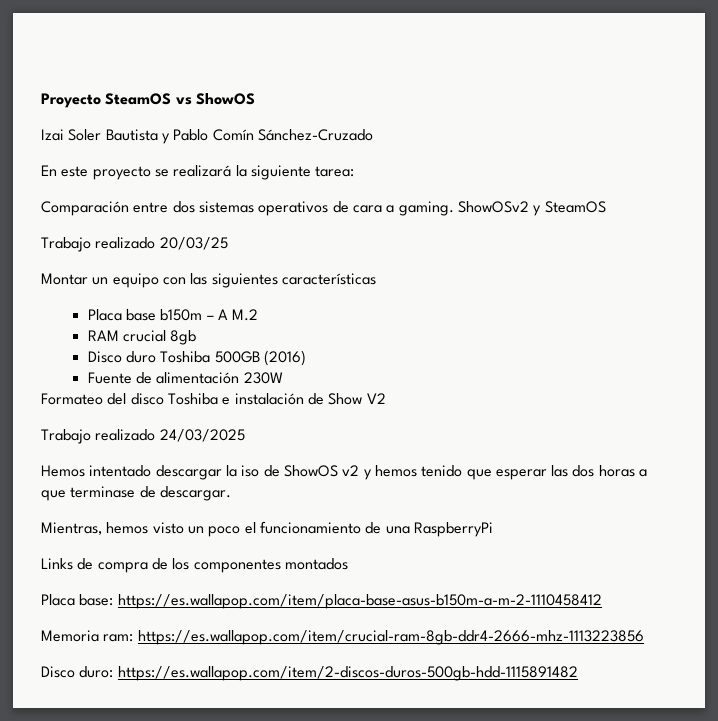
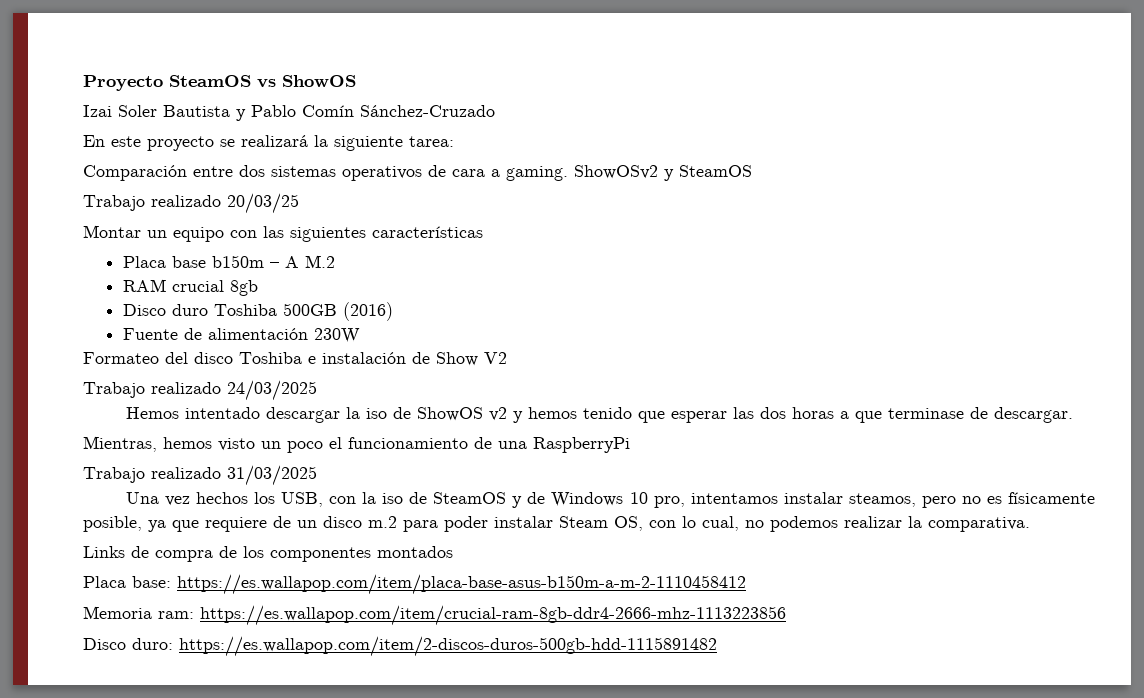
+ Trabajo realizado 31/03/2025
+ Una vez hechos los USB, con la iso de SteamOS y de Windows 10 pro, intentamos instalar steamos, pero no es físicamente posible, ya que requiere de un disco m.2 para poder instalar Steam OS, con lo cual, no podemos realizar la comparativa.

